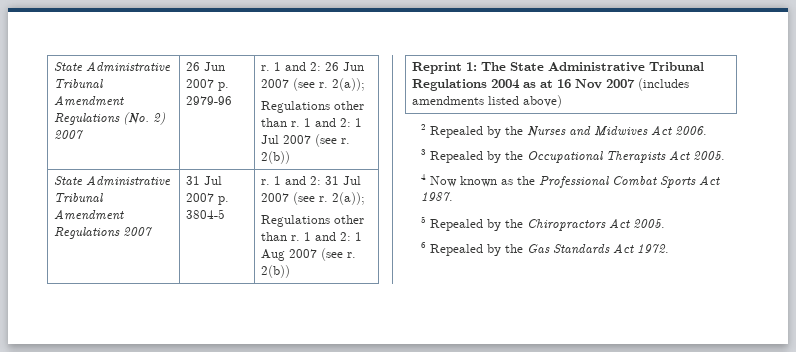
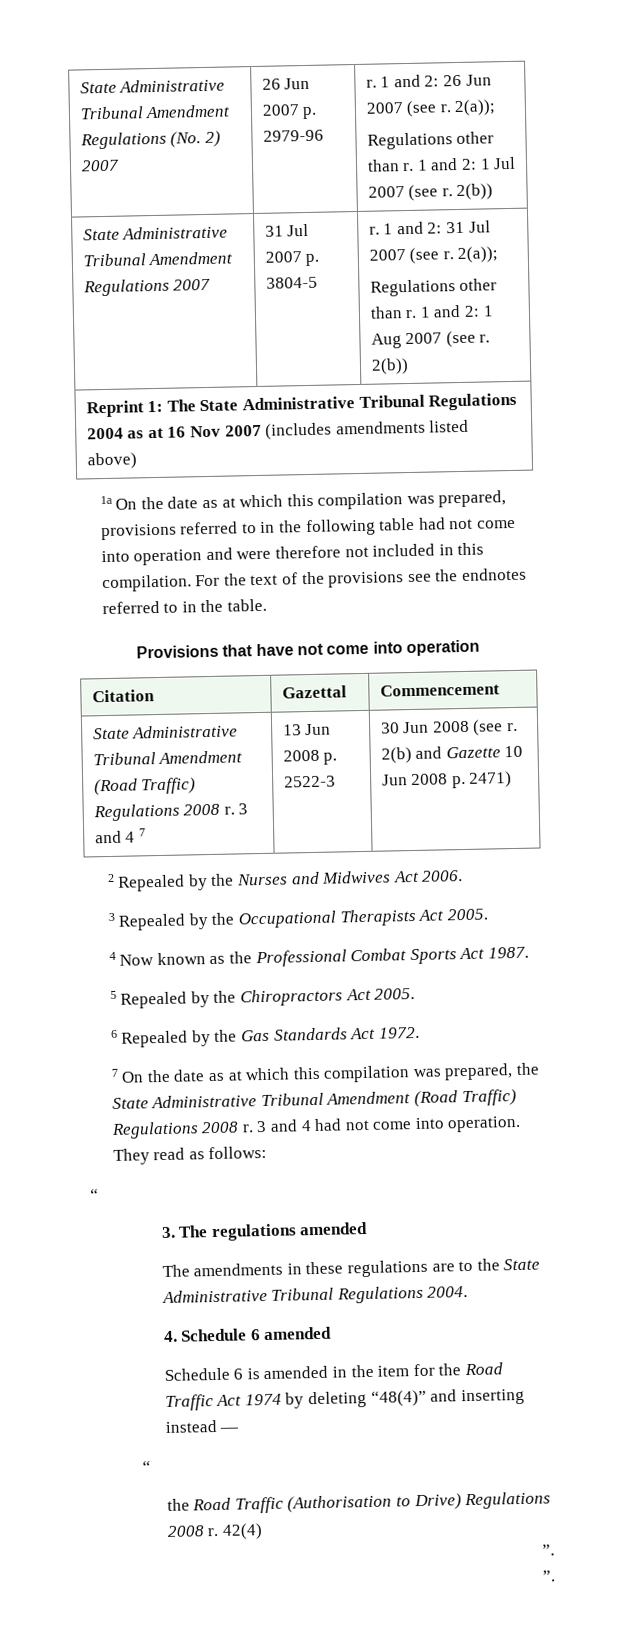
+ 1a On the date as at which this compilation was prepared, provisions referred to in the following table had not come into operation and were therefore not included in this compilation. For the text of the provisions see the endnotes referred to in the table.
+ Provisions that have not come into operation
+ Citation | Gazettal | Commencement
+ State Administrative Tribunal Amendment (Road Traffic) Regulations 2008 r. 3 and 4 7 | 13 Jun 2008 p. 2522-3 | 30 Jun 2008 (see r. 2(b) and Gazette 10 Jun 2008 p. 2471)
+ 7 On the date as at which this compilation was prepared, the State Administrative Tribunal Amendment (Road Traffic) Regulations 2008 r. 3 and 4 had not come into operation. They read as follows:
+ “
+ 3. The regulations amended
+ The amendments in these regulations are to the State Administrative Tribunal Regulations 2004.
+ 4. Schedule 6 amended
+ Schedule 6 is amended in the item for the Road Traffic Act 1974 by deleting “48(4)” and inserting instead —
+ “
+ the Road Traffic (Authorisation to Drive) Regulations 2008 r. 42(4)
+ ”.
+ ”.

